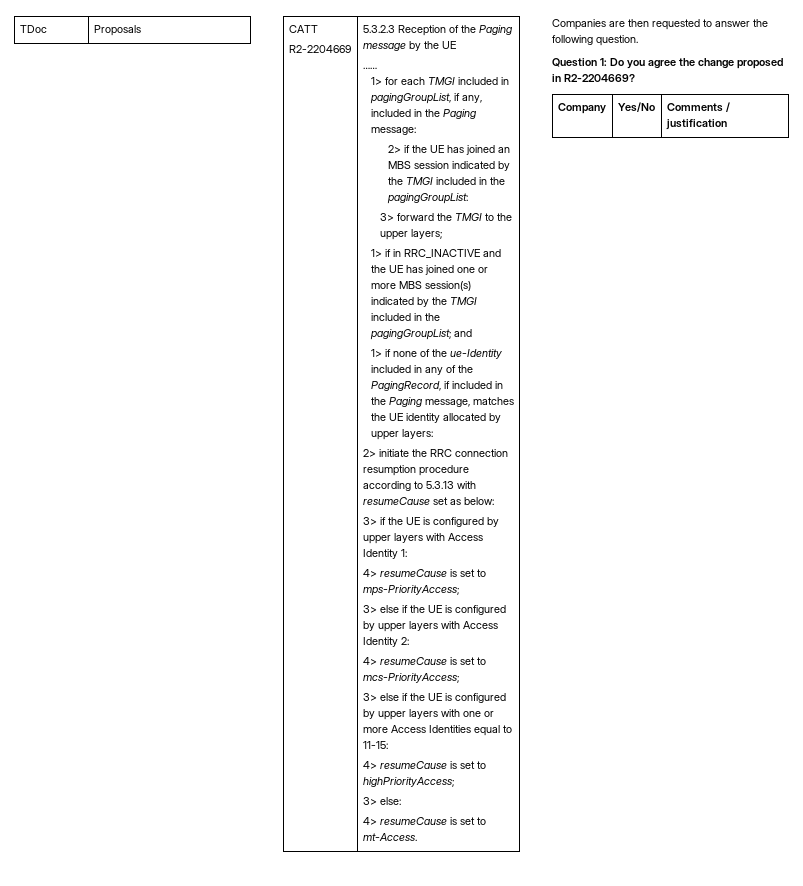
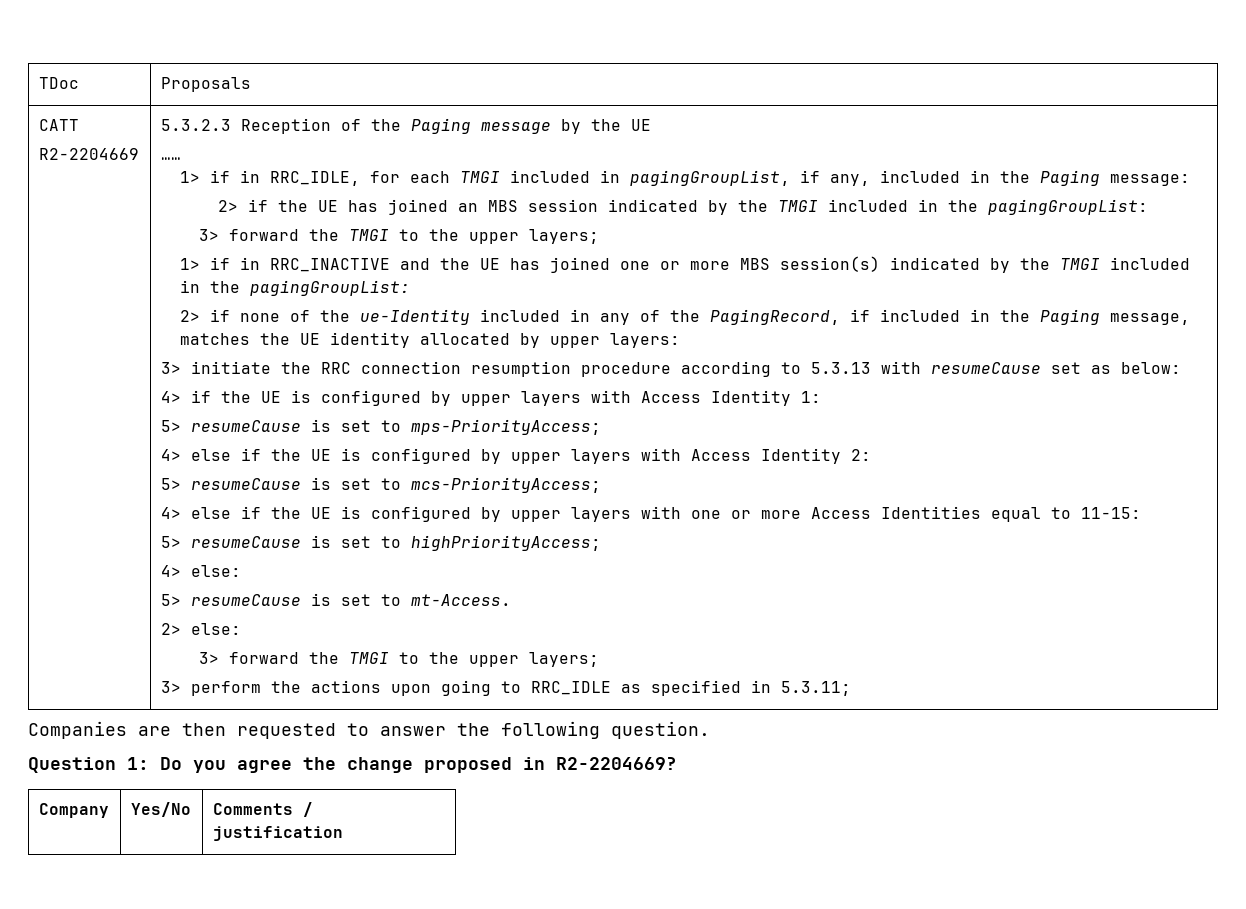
- 1> for each TMGI included in pagingGroupList, if any, included in the Paging message:
+ 1> if in RRC_IDLE, for each TMGI included in pagingGroupList, if any, included in the Paging message:
- 1> if in RRC_INACTIVE and the UE has joined one or more MBS session(s) indicated by the TMGI included in the pagingGroupList; and
- 1> if none of the ue-Identity included in any of the PagingRecord, if included in the Paging message, matches the UE identity allocated by upper layers:
+ 1> if in RRC_INACTIVE and the UE has joined one or more MBS session(s) indicated by the TMGI included in the pagingGroupList:
+ 2> if none of the ue-Identity included in any of the PagingRecord, if included in the Paging message, matches the UE identity allocated by upper layers:
- 2> initiate the RRC connection resumption procedure according to 5.3.13 with resumeCause set as below:
+ 3> initiate the RRC connection resumption procedure according to 5.3.13 with resumeCause set as below:
- 3> if the UE is configured by upper layers with Access Identity 1:
+ 4> if the UE is configured by upper layers with Access Identity 1:
- 4> resumeCause is set to mps-PriorityAccess;
+ 5> resumeCause is set to mps-PriorityAccess;
- 3> else if the UE is configured by upper layers with Access Identity 2:
+ 4> else if the UE is configured by upper layers with Access Identity 2:
- 4> resumeCause is set to mcs-PriorityAccess;
+ 5> resumeCause is set to mcs-PriorityAccess;
- 3> else if the UE is configured by upper layers with one or more Access Identities equal to 11-15:
+ 4> else if the UE is configured by upper layers with one or more Access Identities equal to 11-15:
- 4> resumeCause is set to highPriorityAccess;
+ 5> resumeCause is set to highPriorityAccess;
- 3> else:
- 4> resumeCause is set to mt-Access.
+ 4> else:
+ 5> resumeCause is set to mt-Access.
+ 2> else:
+ 3> forward the TMGI to the upper layers;
+ 3> perform the actions upon going to RRC_IDLE as specified in 5.3.11;

